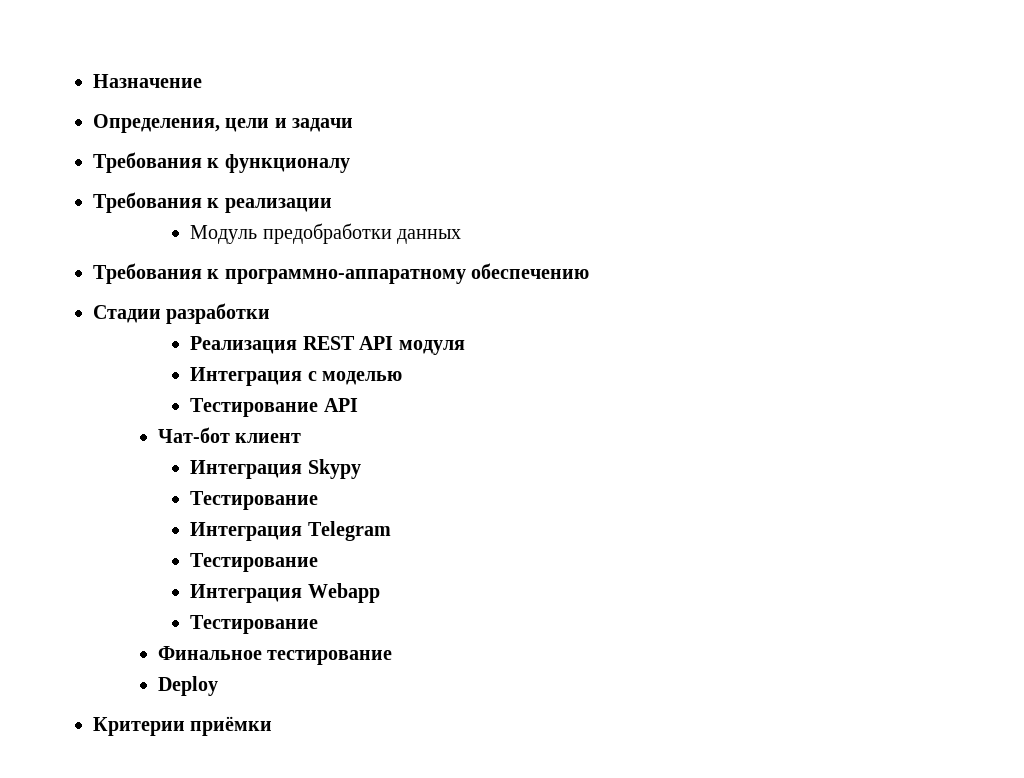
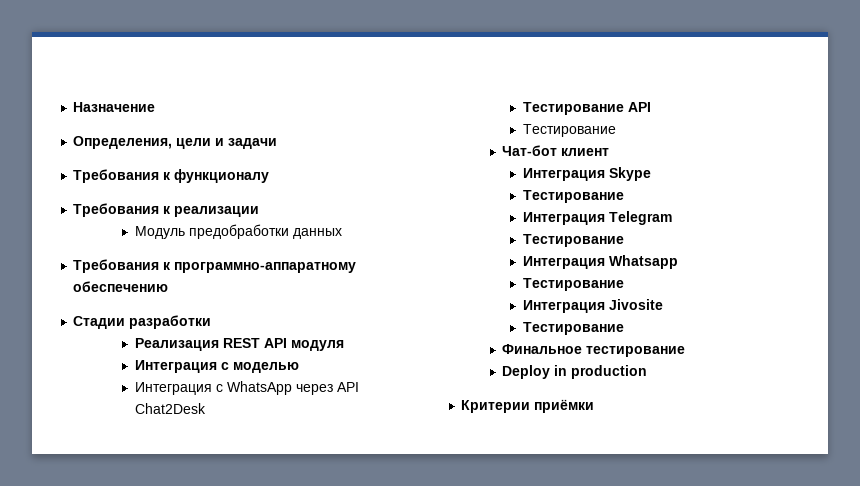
+ Интеграция с WhatsApp через API Chat2Desk
  Тестирование API
+ Тестирование
- Интеграция Skypy
+ Интеграция Skype
- Интеграция Webapp
+ Интеграция Whatsapp
+ Тестирование
+ Интеграция Jivosite
- Deploy
+ Deploy in production

